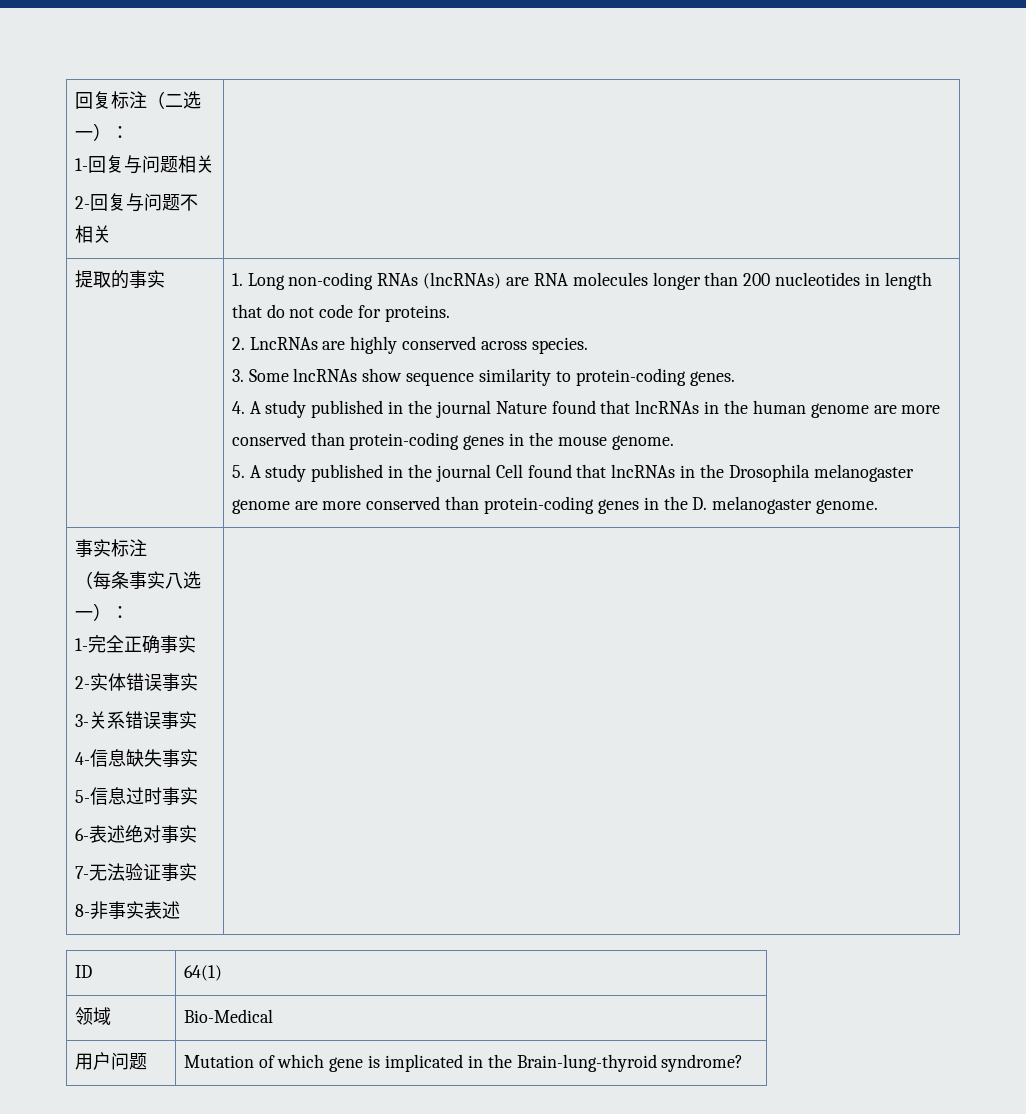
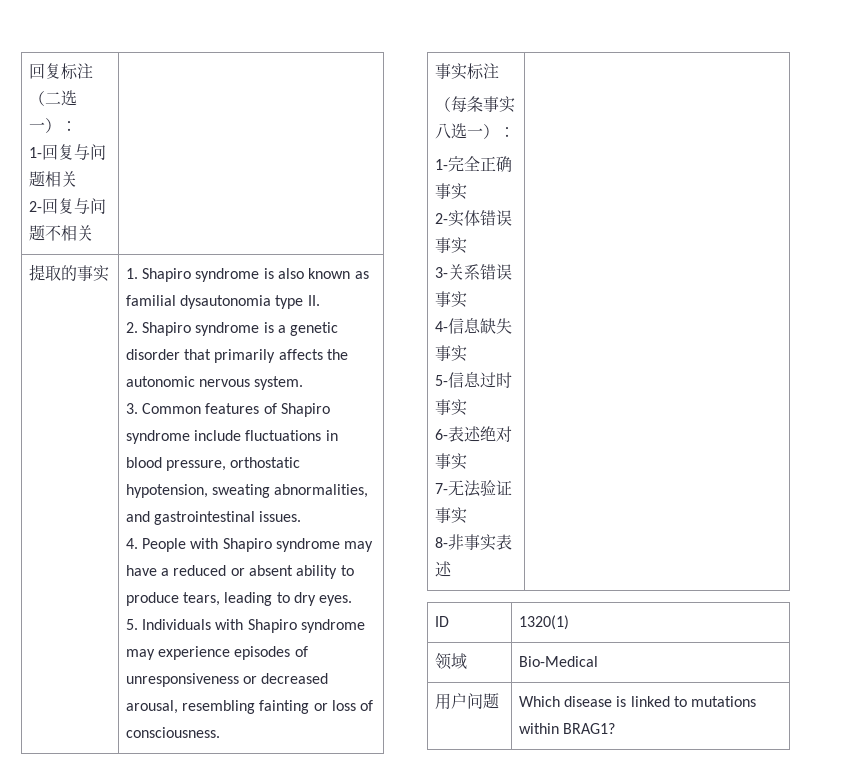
- 1. Long non-coding RNAs (lncRNAs) are RNA molecules longer than 200 nucleotides in length that do not code for proteins.
- 2. LncRNAs are highly conserved across species.
- 3. Some lncRNAs show sequence similarity to protein-coding genes.
- 4. A study published in the journal Nature found that lncRNAs in the human genome are more conserved than protein-coding genes in the mouse genome.
- 5. A study published in the journal Cell found that lncRNAs in the Drosophila melanogaster genome are more conserved than protein-coding genes in the D. melanogaster genome.
+ 1. Shapiro syndrome is also known as familial dysautonomia type II.
+ 2. Shapiro syndrome is a genetic disorder that primarily affects the autonomic nervous system.
+ 3. Common features of Shapiro syndrome include fluctuations in blood pressure, orthostatic hypotension, sweating abnormalities, and gastrointestinal issues.
+ 4. People with Shapiro syndrome may have a reduced or absent ability to produce tears, leading to dry eyes.
+ 5. Individuals with Shapiro syndrome may experience episodes of unresponsiveness or decreased arousal, resembling fainting or loss of consciousness.
- ID | 64(1)
+ ID | 1320(1)
- 用户问题 | Mutation of which gene is implicated in the Brain-lung-thyroid syndrome?
+ 用户问题 | Which disease is linked to mutations within BRAG1?

